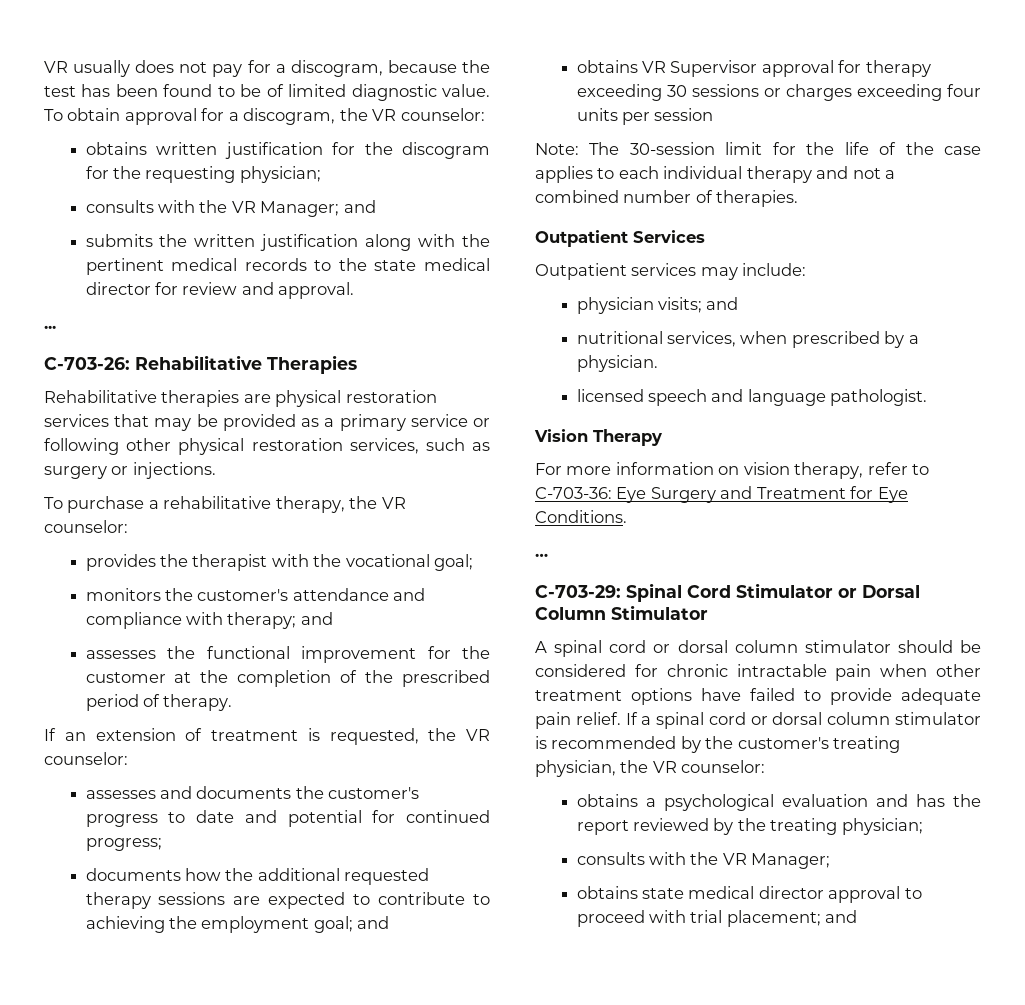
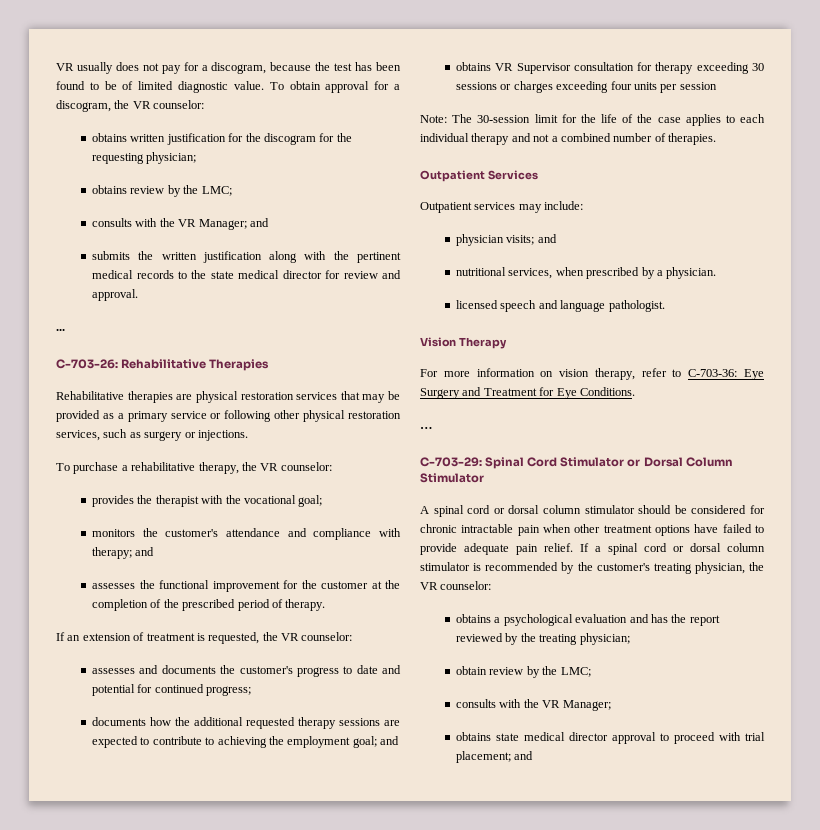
+ obtains review by the LMC;
- obtains VR Supervisor approval for therapy exceeding 30 sessions or charges exceeding four units per session
+ obtains VR Supervisor consultation for therapy exceeding 30 sessions or charges exceeding four units per session
+ obtain review by the LMC;

